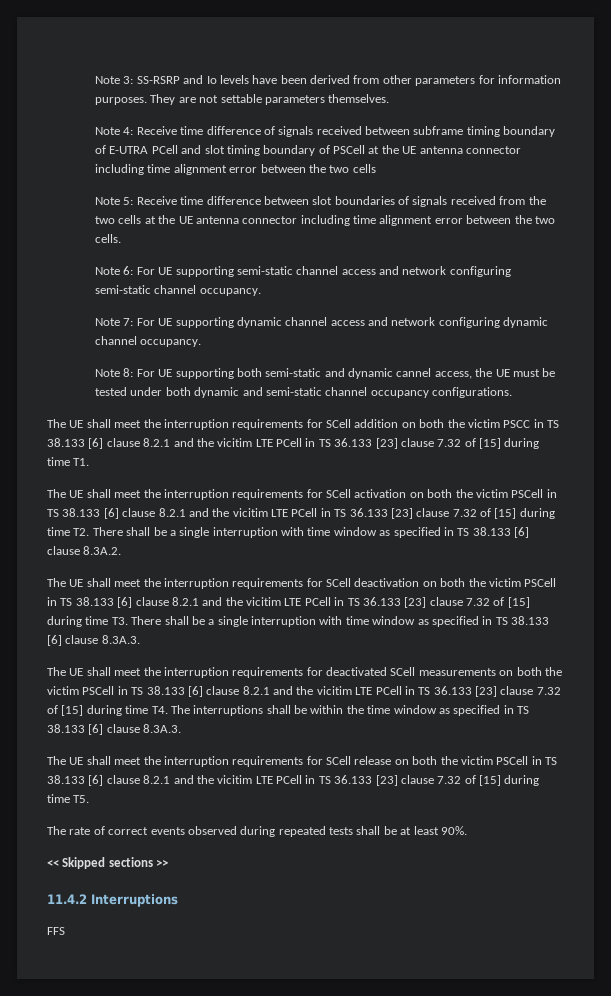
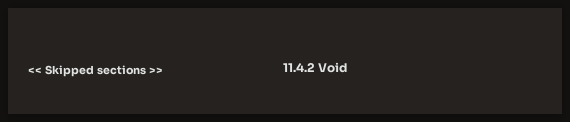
- Note 3: SS-RSRP and Io levels have been derived from other parameters for information purposes. They are not settable parameters themselves.
- Note 4: Receive time difference of signals received between subframe timing boundary of E-UTRA PCell and slot timing boundary of PSCell at the UE antenna connector including time alignment error between the two cells
- Note 5: Receive time difference between slot boundaries of signals received from the two cells at the UE antenna connector including time alignment error between the two cells.
- Note 6: For UE supporting semi-static channel access and network configuring semi-static channel occupancy.
- Note 7: For UE supporting dynamic channel access and network configuring dynamic channel occupancy.
- Note 8: For UE supporting both semi-static and dynamic cannel access, the UE must be tested under both dynamic and semi-static channel occupancy configurations.
- The UE shall meet the interruption requirements for SCell addition on both the victim PSCC in TS 38.133 [6] clause 8.2.1 and the vicitim LTE PCell in TS 36.133 [23] clause 7.32 of [15] during time T1.
- The UE shall meet the interruption requirements for SCell activation on both the victim PSCell in TS 38.133 [6] clause 8.2.1 and the vicitim LTE PCell in TS 36.133 [23] clause 7.32 of [15] during time T2. There shall be a single interruption with time window as specified in TS 38.133 [6] clause 8.3A.2.
- The UE shall meet the interruption requirements for SCell deactivation on both the victim PSCell in TS 38.133 [6] clause 8.2.1 and the vicitim LTE PCell in TS 36.133 [23] clause 7.32 of [15] during time T3. There shall be a single interruption with time window as specified in TS 38.133 [6] clause 8.3A.3.
- The UE shall meet the interruption requirements for deactivated SCell measurements on both the victim PSCell in TS 38.133 [6] clause 8.2.1 and the vicitim LTE PCell in TS 36.133 [23] clause 7.32 of [15] during time T4. The interruptions shall be within the time window as specified in TS 38.133 [6] clause 8.3A.3.
- The UE shall meet the interruption requirements for SCell release on both the victim PSCell in TS 38.133 [6] clause 8.2.1 and the vicitim LTE PCell in TS 36.133 [23] clause 7.32 of [15] during time T5.
- The rate of correct events observed during repeated tests shall be at least 90%.
- 11.4.2 Interruptions
- FFS
+ 11.4.2 Void

